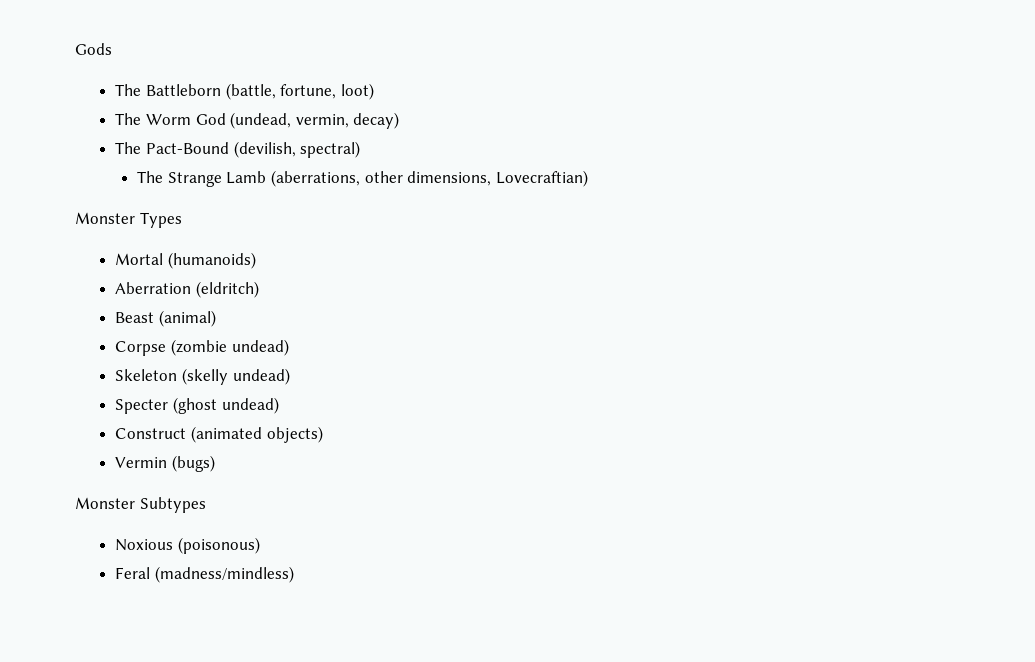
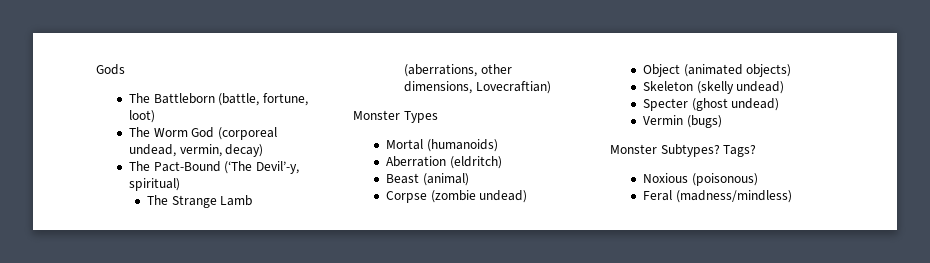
- The Worm God (undead, vermin, decay)
+ The Worm God (corporeal undead, vermin, decay)
- The Pact-Bound (devilish, spectral)
+ The Pact-Bound (‘The Devil’-y, spiritual)
+ Object (animated objects)
- Construct (animated objects)
- Monster Subtypes
+ Monster Subtypes? Tags?

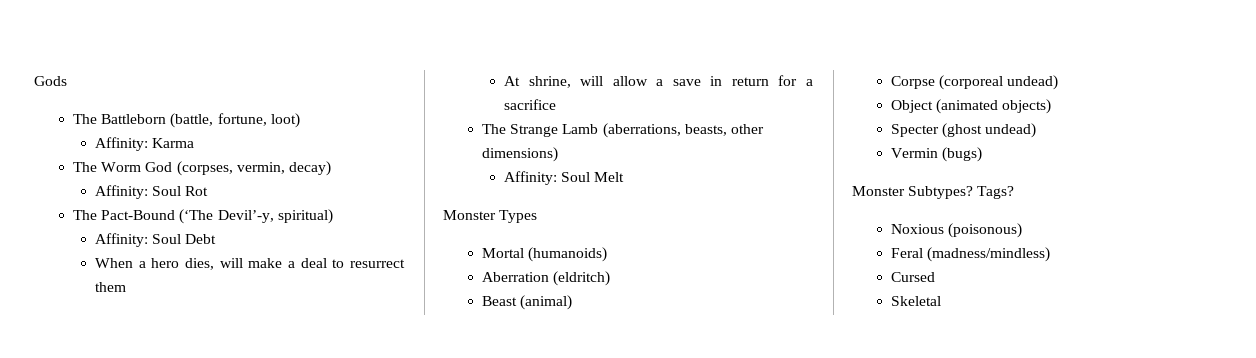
+ Affinity: Karma
- The Worm God (corporeal undead, vermin, decay)
+ The Worm God (corpses, vermin, decay)
+ Affinity: Soul Rot
- The Strange Lamb (aberrations, other dimensions, Lovecraftian)
+ Affinity: Soul Debt
+ When a hero dies, will make a deal to resurrect them
+ At shrine, will allow a save in return for a sacrifice
+ The Strange Lamb (aberrations, beasts, other dimensions)
+ Affinity: Soul Melt
- Corpse (zombie undead)
+ Corpse (corporeal undead)
- Skeleton (skelly undead)
+ Cursed
+ Skeletal

